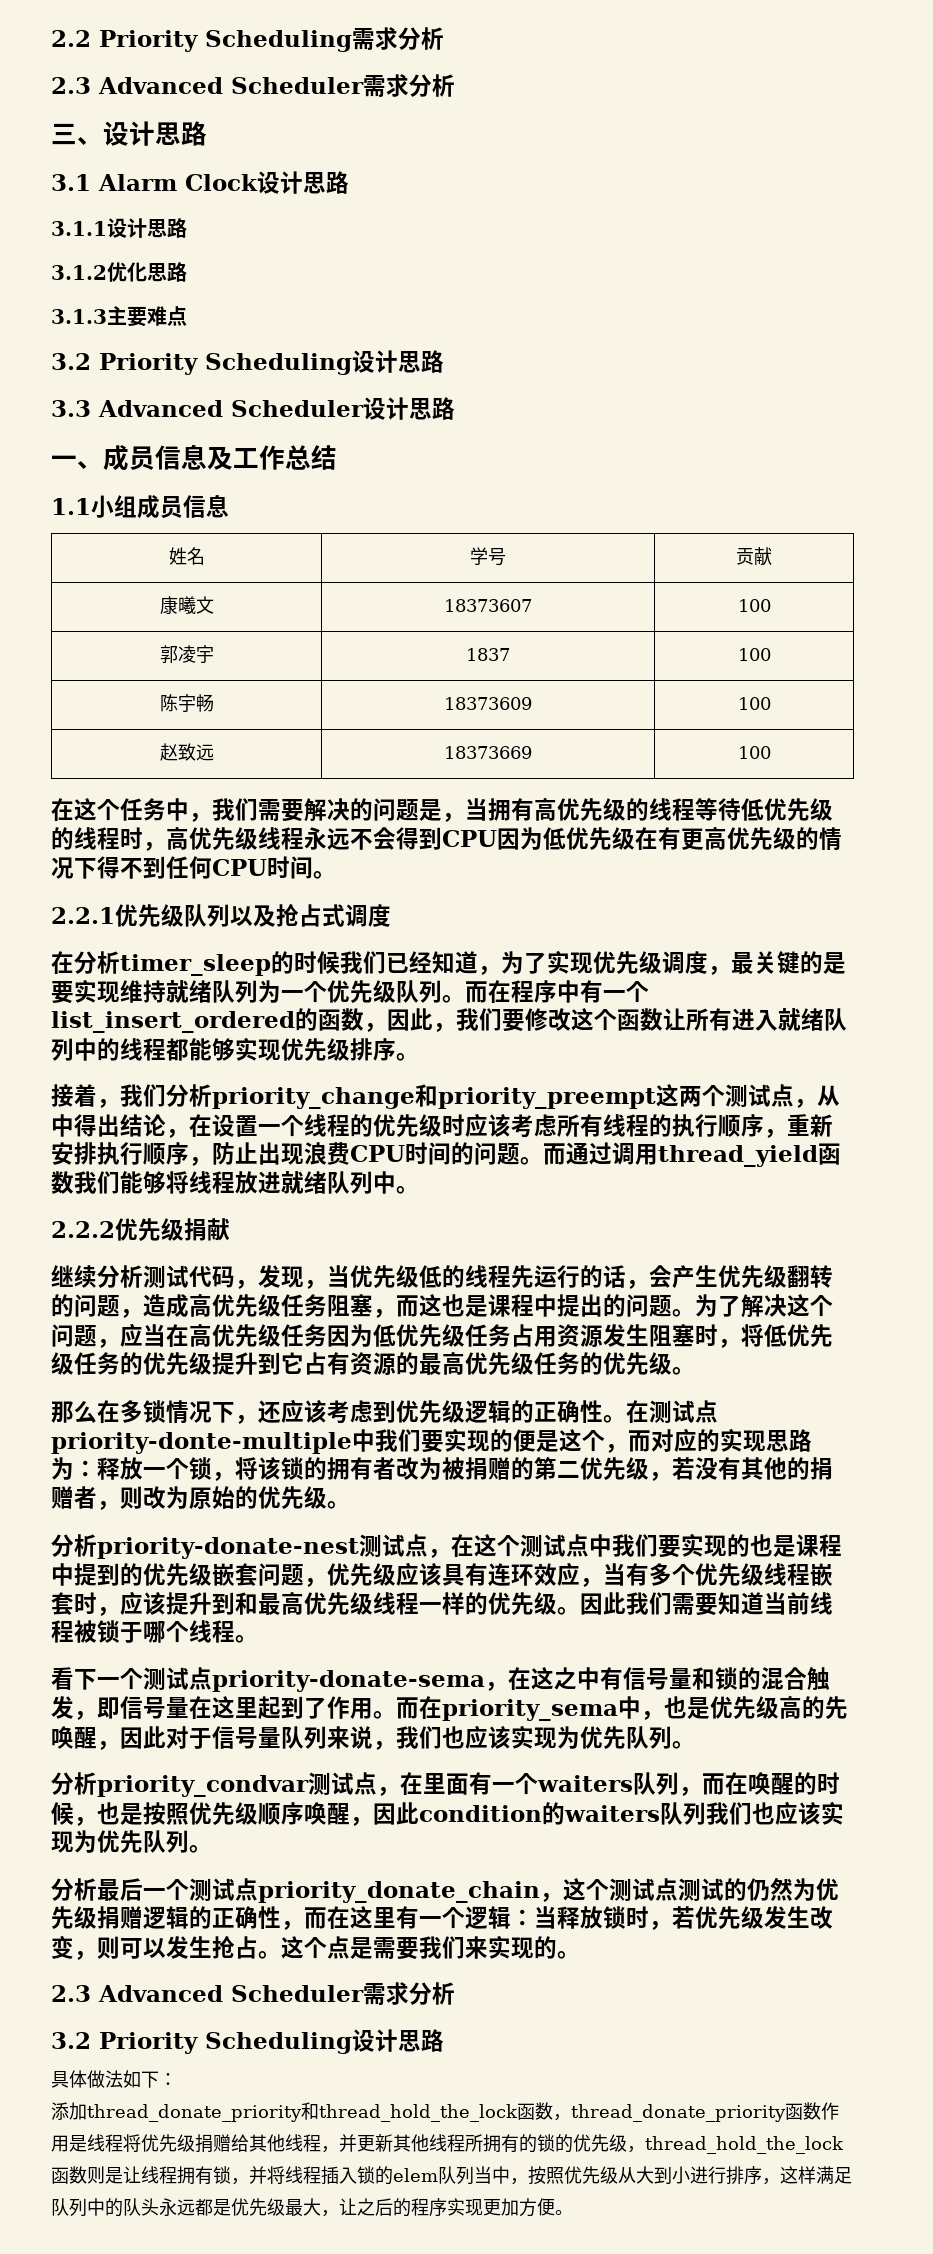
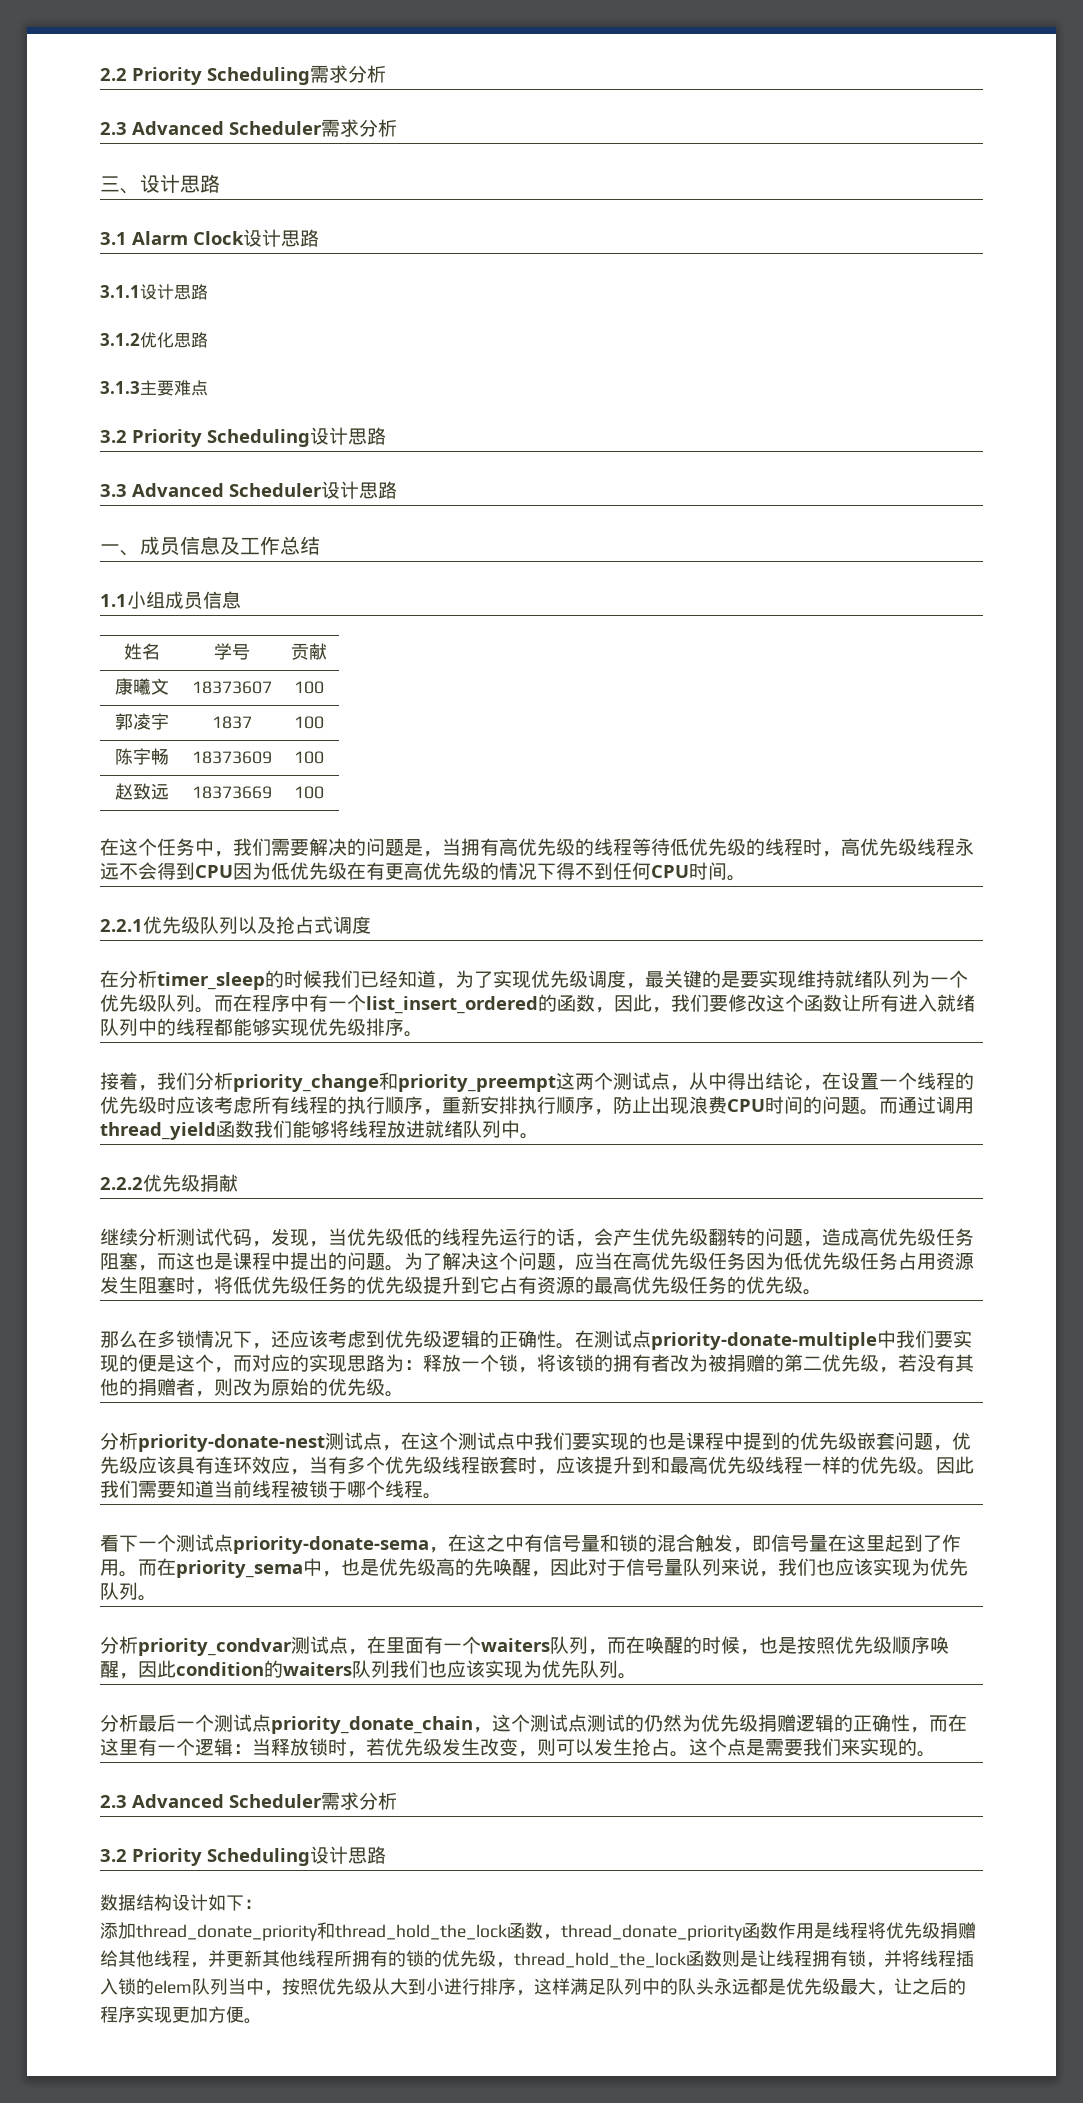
- 在测试点priority-donte-multiple中我们要实现的便是这个，而对应的实现思路为：释放一个锁，将该锁的拥有者改为被捐赠的第二优先级，若没有其他的捐赠者，则改为原始的优先级。
+ 在测试点priority-donate-multiple中我们要实现的便是这个，而对应的实现思路为：释放一个锁，将该锁的拥有者改为被捐赠的第二优先级，若没有其他的捐赠者，则改为原始的优先级。
- 具体做法如下：
+ 数据结构设计如下：

